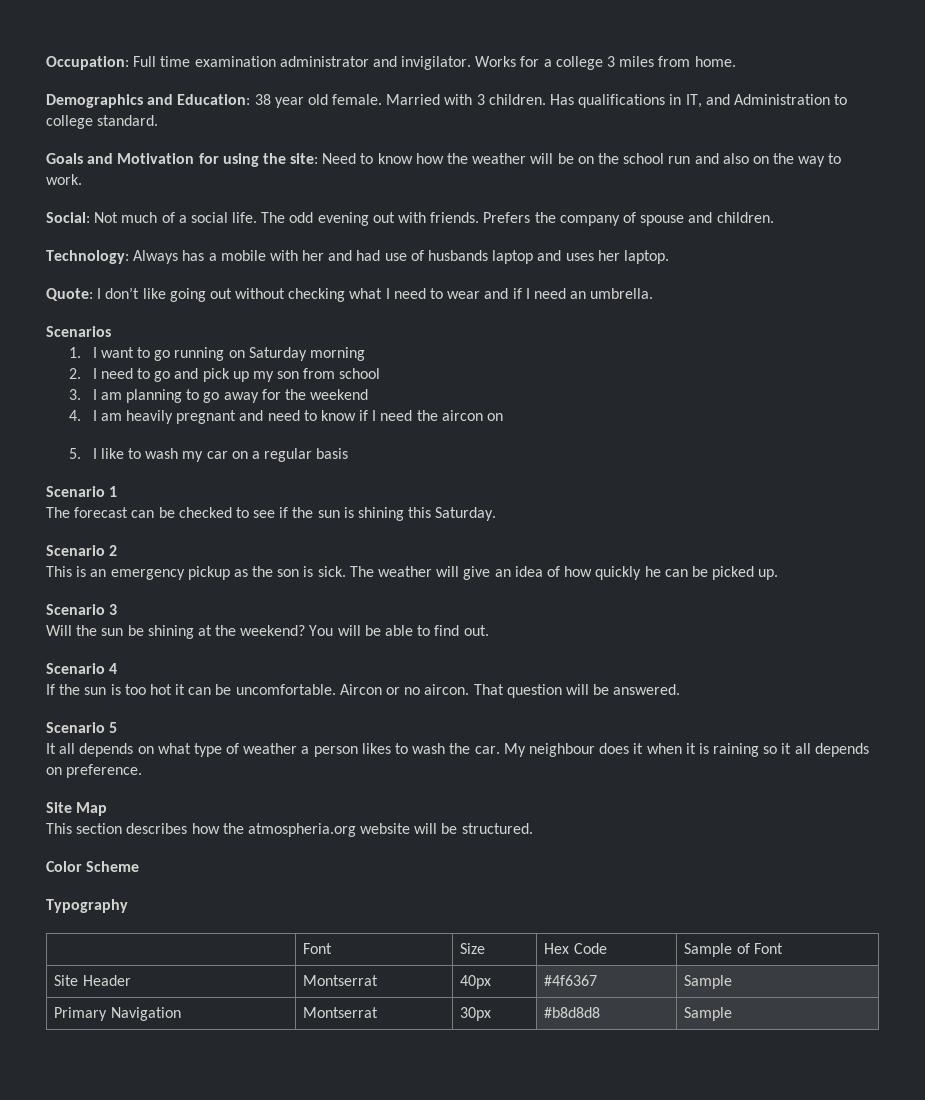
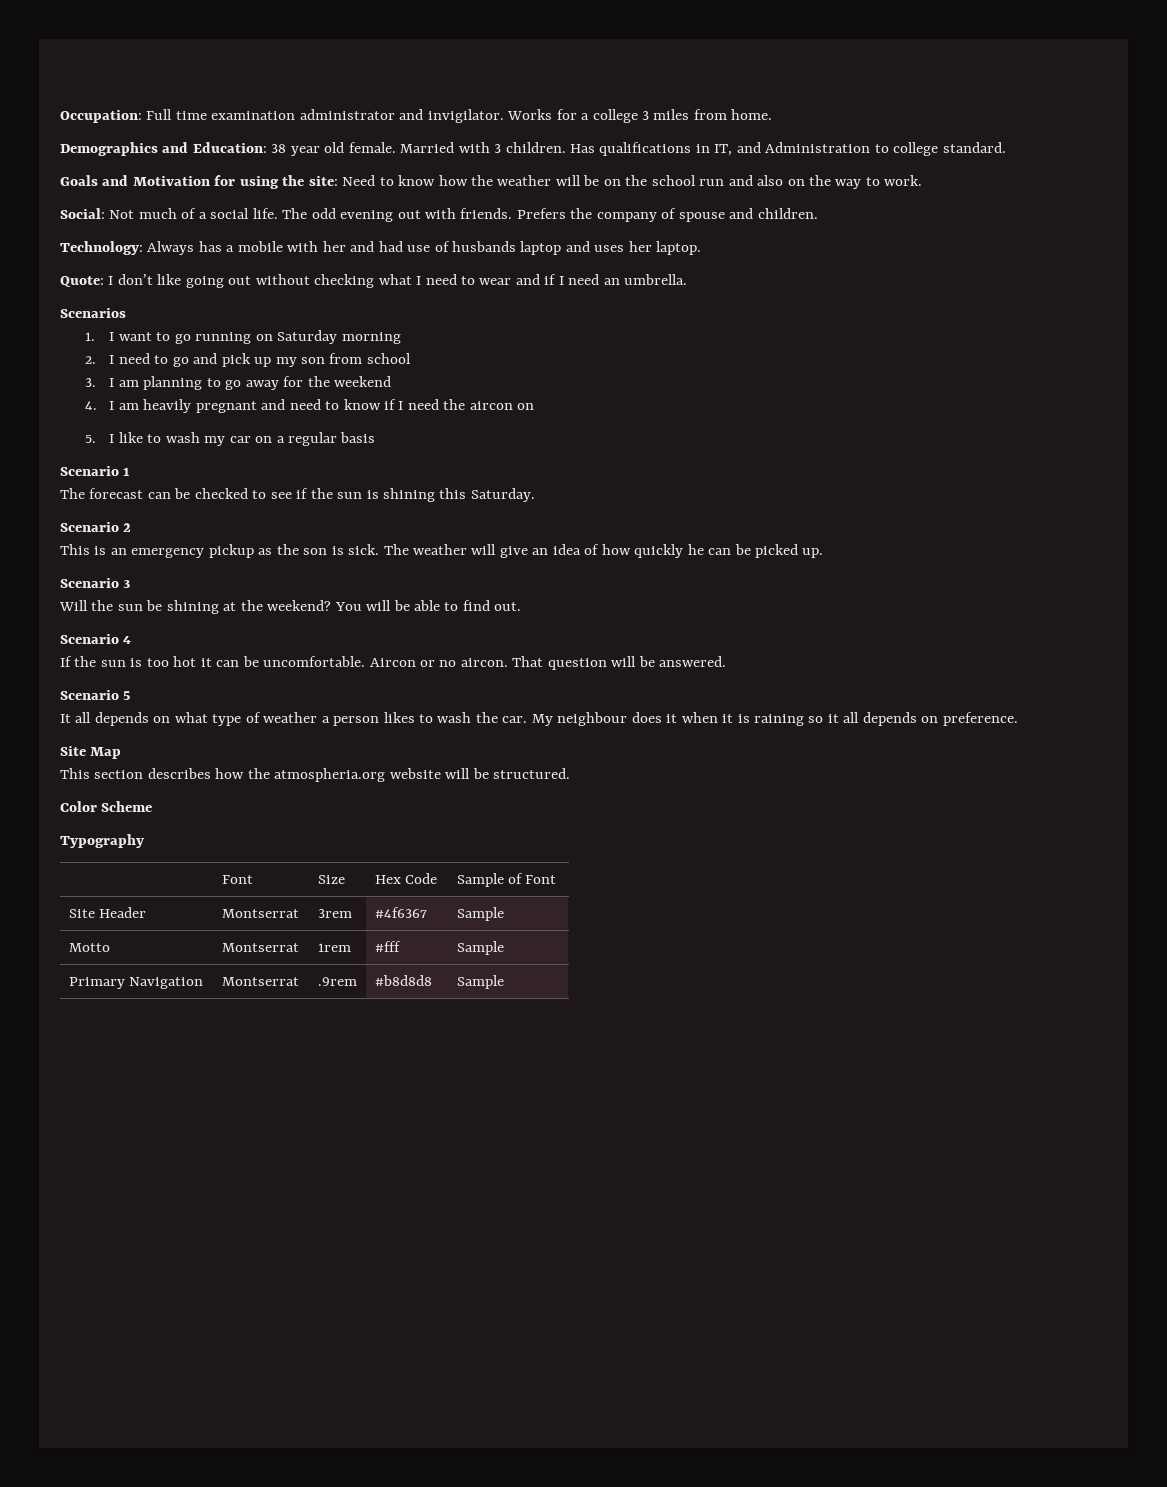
- Site Header | Montserrat | 40px | #4f6367 | Sample
+ Site Header | Montserrat | 3rem | #4f6367 | Sample
+ Motto | Montserrat | 1rem | #fff | Sample
- Primary Navigation | Montserrat | 30px | #b8d8d8 | Sample
+ Primary Navigation | Montserrat | .9rem | #b8d8d8 | Sample

